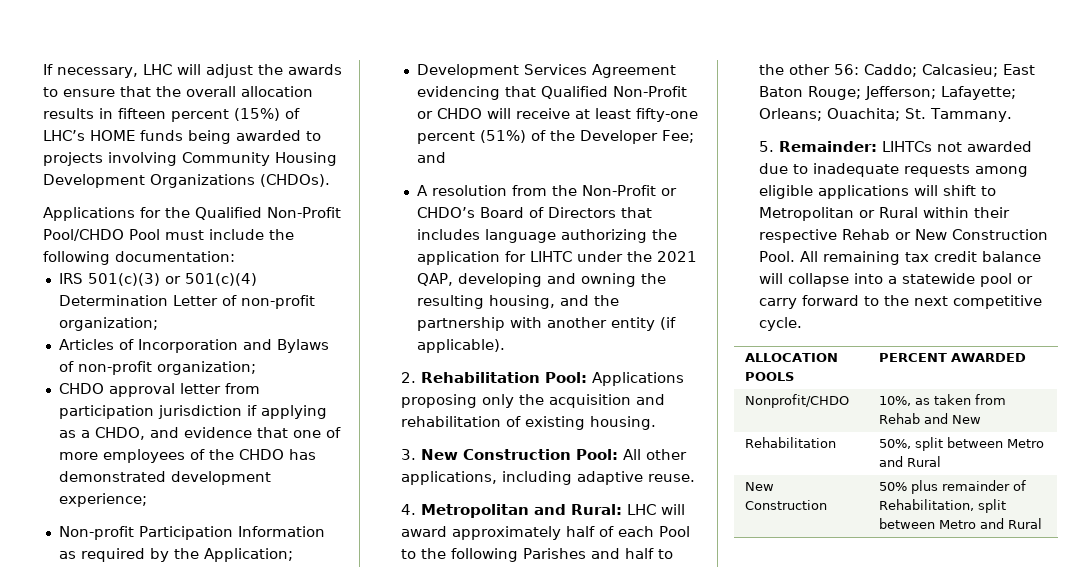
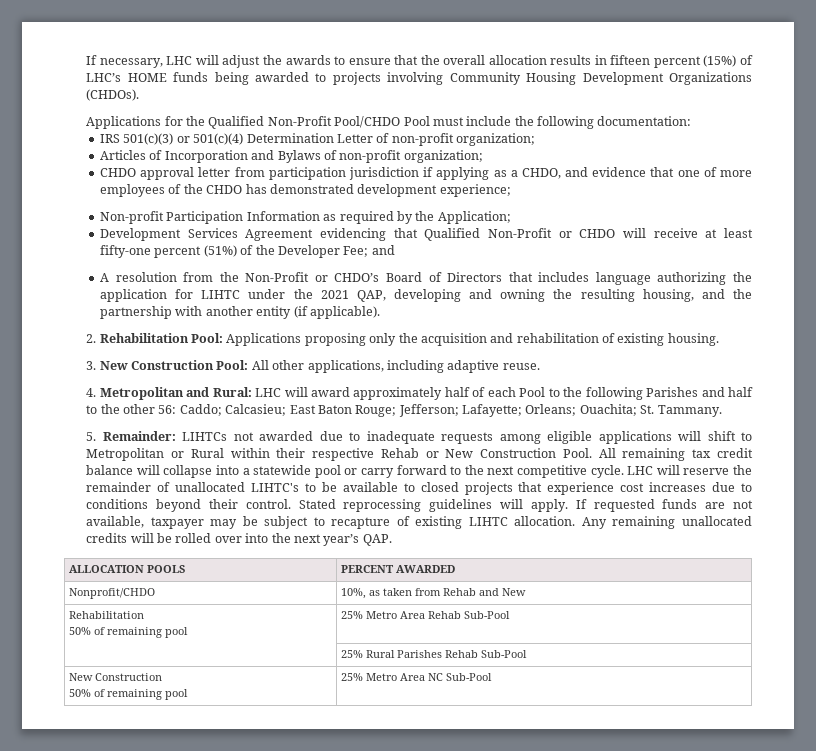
+ LHC will reserve the remainder of unallocated LIHTC's to be available to closed projects that experience cost increases due to conditions beyond their control. Stated reprocessing guidelines will apply. If requested funds are not available, taxpayer may be subject to recapture of existing LIHTC allocation. Any remaining unallocated credits will be rolled over into the next year’s QAP.
  Nonprofit/CHDO | 10%, as taken from Rehab and New
- Rehabilitation | 50%, split between Metro and Rural
- New Construction | 50% plus remainder of Rehabilitation, split between Metro and Rural
+ Rehabilitation
+ 50% of remaining pool | 25% Metro Area Rehab Sub-Pool
+ | 25% Rural Parishes Rehab Sub-Pool
+ New Construction
+ 50% of remaining pool | 25% Metro Area NC Sub-Pool

